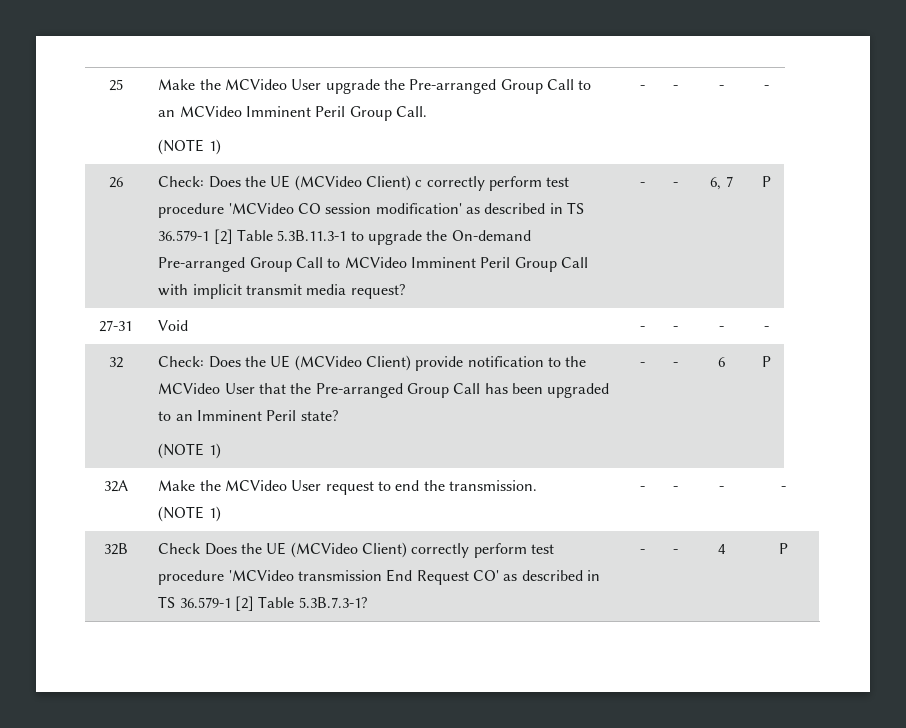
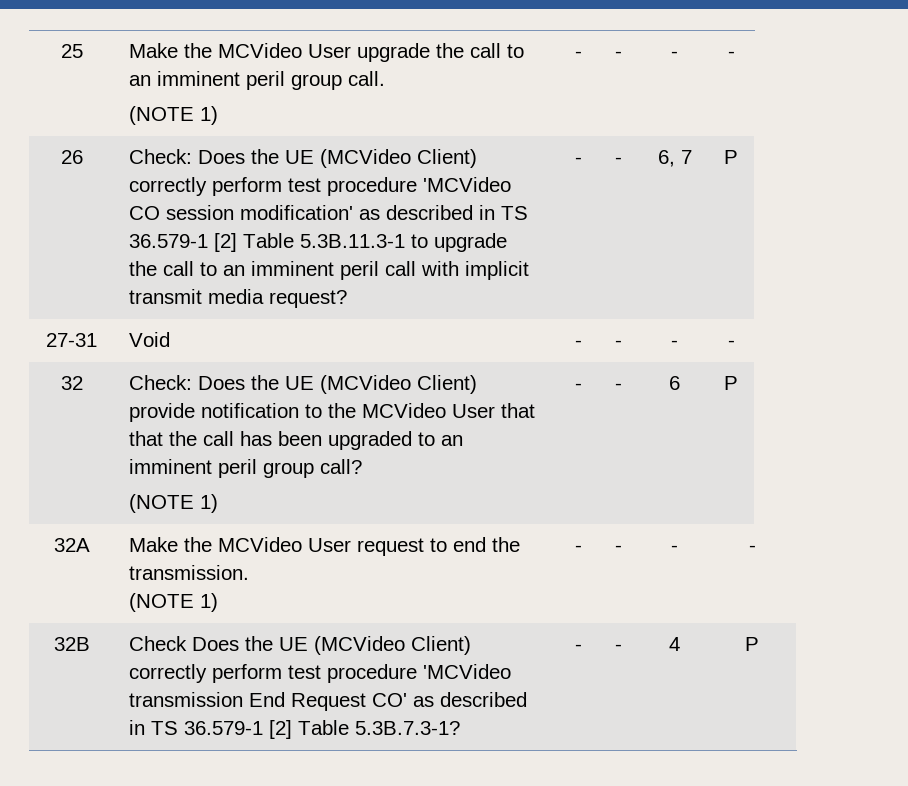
- 25 | Make the MCVideo User upgrade the Pre-arranged Group Call to an MCVideo Imminent Peril Group Call.
+ 25 | Make the MCVideo User upgrade the call to an imminent peril group call.
- Check: Does the UE (MCVideo Client) c correctly perform test procedure 'MCVideo CO session modification' as described in TS 36.579-1 [2] Table 5.3B.11.3-1 to upgrade the On-demand Pre-arranged Group Call to MCVideo Imminent Peril Group Call with implicit transmit media request?
+ Check: Does the UE (MCVideo Client) correctly perform test procedure 'MCVideo CO session modification' as described in TS 36.579-1 [2] Table 5.3B.11.3-1 to upgrade the call to an imminent peril call with implicit transmit media request?
- 32 | Check: Does the UE (MCVideo Client) provide notification to the MCVideo User that the Pre-arranged Group Call has been upgraded to an Imminent Peril state?
+ 32 | Check: Does the UE (MCVideo Client) provide notification to the MCVideo User that that the call has been upgraded to an imminent peril group call?

